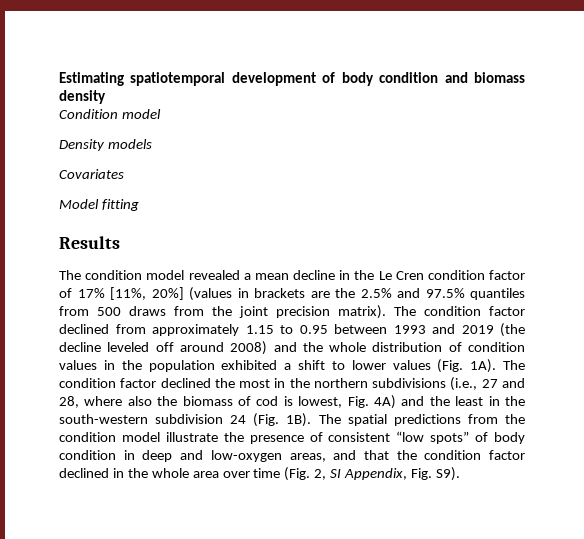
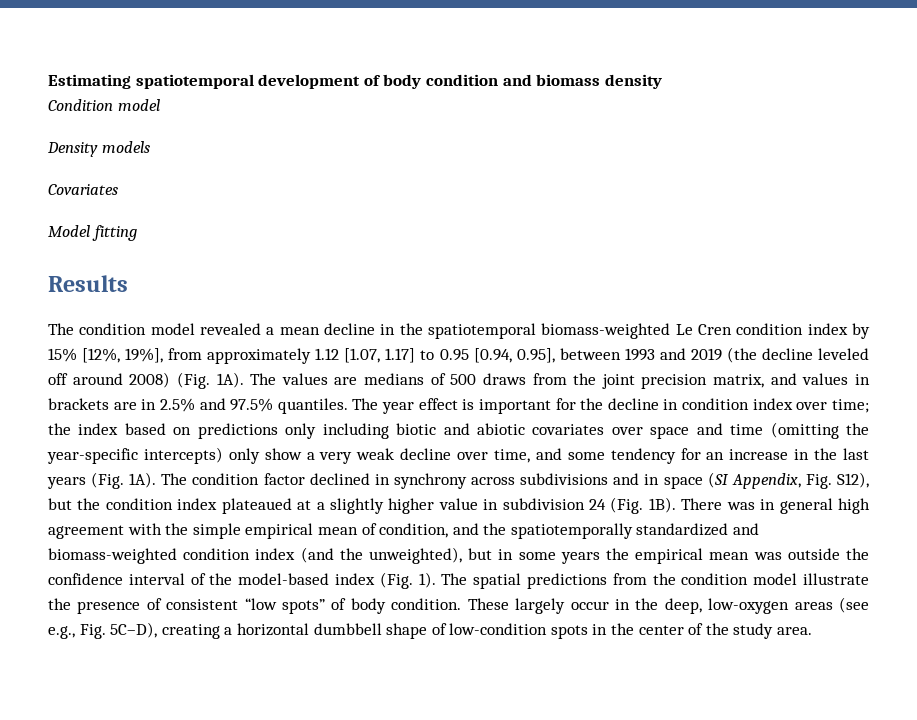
- The condition model revealed a mean decline in the Le Cren condition factor of 17% [11%, 20%] (values in brackets are the 2.5% and 97.5% quantiles from 500 draws from the joint precision matrix). The condition factor declined from approximately 1.15 to 0.95 between 1993 and 2019 (the decline leveled off around 2008) and the whole distribution of condition values in the population exhibited a shift to lower values (Fig. 1A).
+ The condition model revealed a mean decline in the spatiotemporal biomass-weighted Le Cren condition index by 15% [12%, 19%], from approximately 1.12 [1.07, 1.17] to 0.95 [0.94, 0.95], between 1993 and 2019 (the decline leveled off around 2008) (Fig. 1A). The values are medians of 500 draws from the joint precision matrix, and values in brackets are in 2.5% and 97.5% quantiles. The year effect is important for the decline in condition index over time; the index based on predictions only including biotic and abiotic covariates over space and time (omitting the year-specific intercepts) only show a very weak decline over time, and some tendency for an increase in the last years (Fig. 1A).
- The condition factor declined the most in the northern subdivisions (i.e., 27 and 28, where also the biomass of cod is lowest, Fig. 4A) and the least in the south-western subdivision 24 (Fig. 1B).
+ The condition factor declined in synchrony across subdivisions and in space (SI Appendix, Fig. S12), but the condition index plateaued at a slightly higher value in subdivision 24 (Fig. 1B). There was in general high agreement with the simple empirical mean of condition, and the spatiotemporally standardized and biomass-weighted condition index (and the unweighted), but in some years the empirical mean was outside the confidence interval of the model-based index (Fig. 1).
- The spatial predictions from the condition model illustrate the presence of consistent “low spots” of body condition in deep and low-oxygen areas, and that the condition factor declined in the whole area over time (Fig. 2, SI Appendix, Fig. S9).
+ The spatial predictions from the condition model illustrate the presence of consistent “low spots” of body condition. These largely occur in the deep, low-oxygen areas (see e.g., Fig. 5C–D), creating a horizontal dumbbell shape of low-condition spots in the center of the study area.

